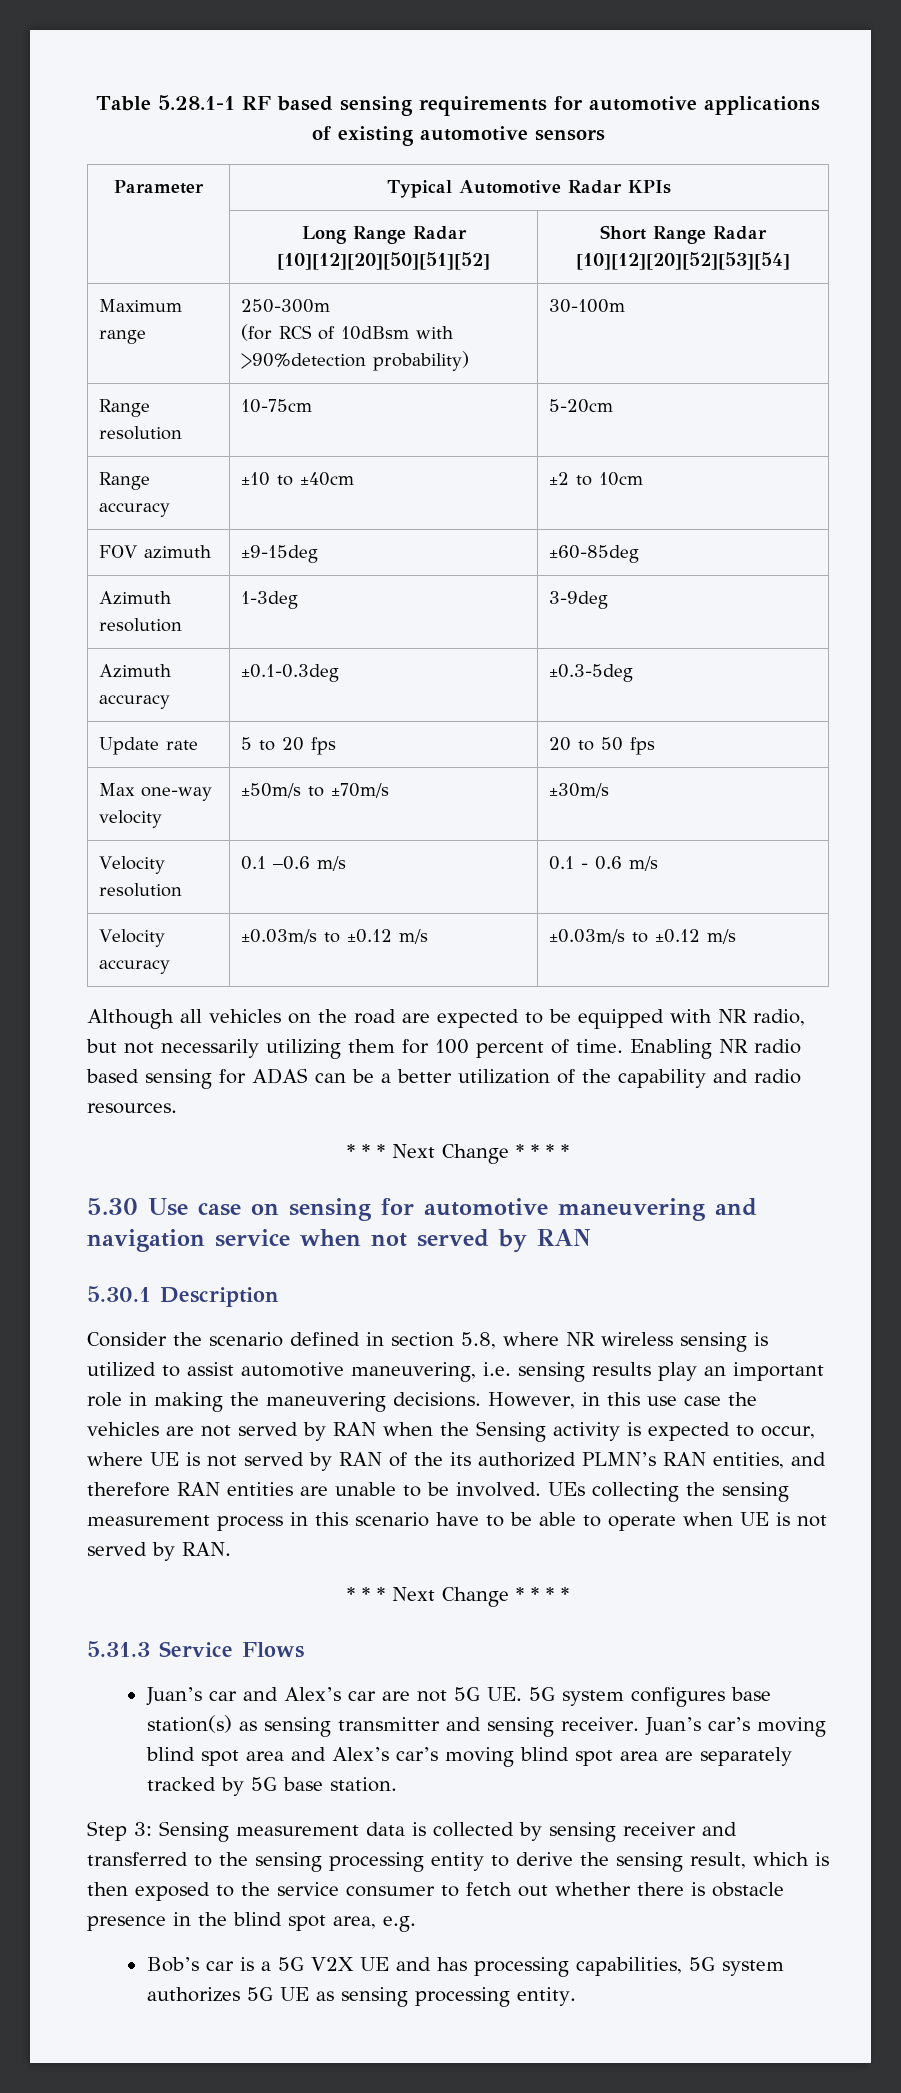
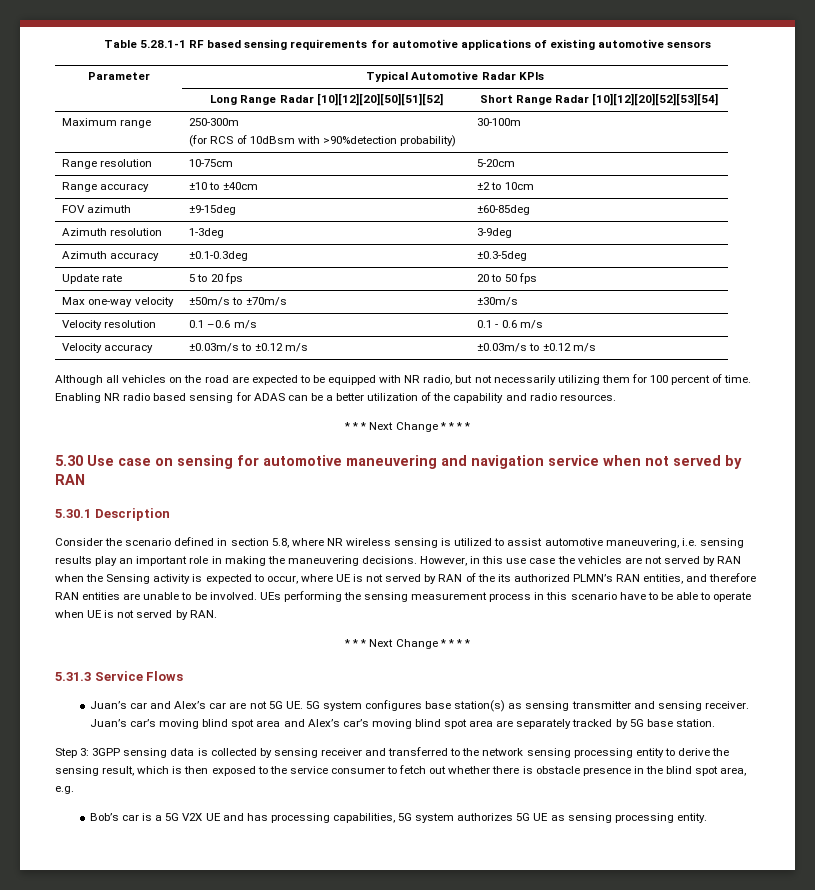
- UEs collecting the sensing measurement process in this scenario have to be able to operate when UE is not served by RAN.
+ UEs performing the sensing measurement process in this scenario have to be able to operate when UE is not served by RAN.
- Step 3: Sensing measurement data is collected by sensing receiver and transferred to the sensing processing entity to derive the sensing result, which is then exposed to the service consumer to fetch out whether there is obstacle presence in the blind spot area, e.g.
+ Step 3: 3GPP sensing data is collected by sensing receiver and transferred to the network sensing processing entity to derive the sensing result, which is then exposed to the service consumer to fetch out whether there is obstacle presence in the blind spot area, e.g.

